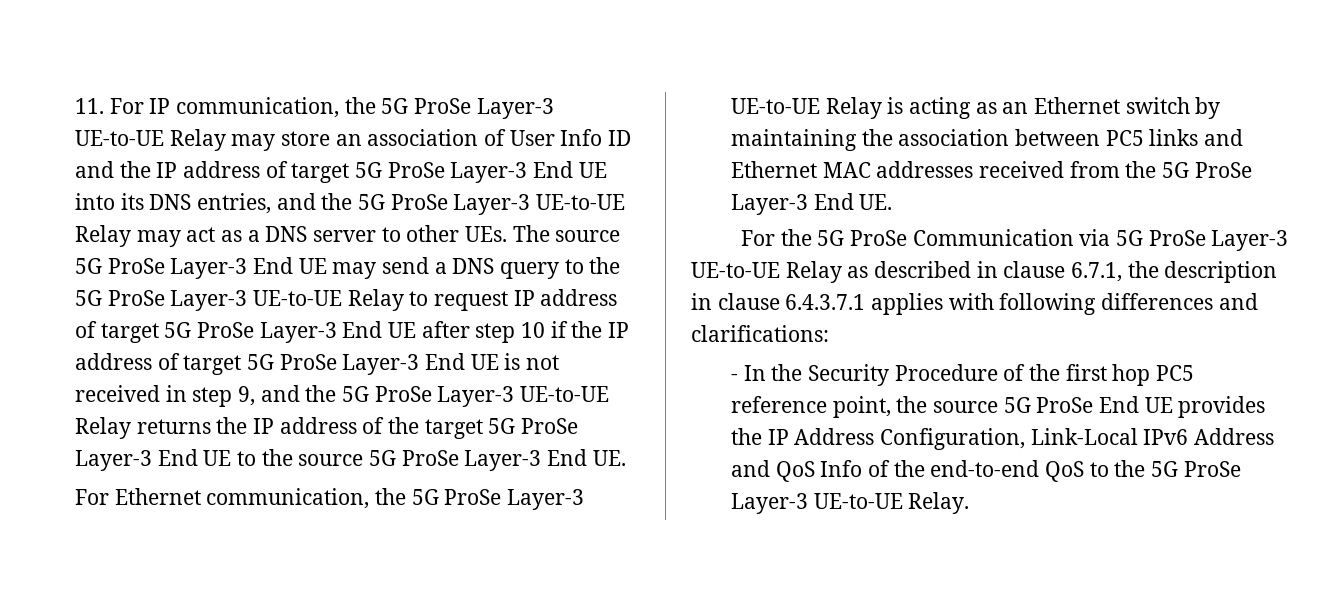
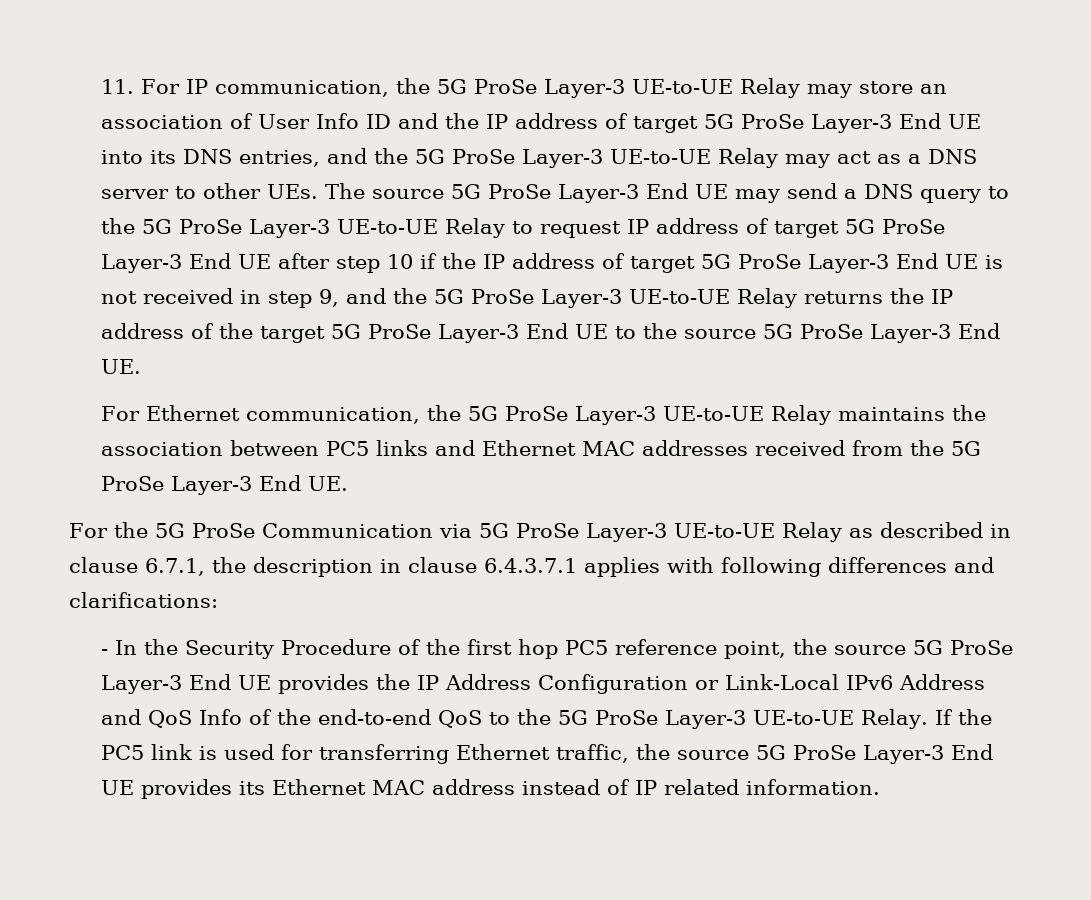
- For Ethernet communication, the 5G ProSe Layer-3 UE-to-UE Relay is acting as an Ethernet switch by maintaining the association between PC5 links and Ethernet MAC addresses received from the 5G ProSe Layer-3 End UE.
+ For Ethernet communication, the 5G ProSe Layer-3 UE-to-UE Relay maintains the association between PC5 links and Ethernet MAC addresses received from the 5G ProSe Layer-3 End UE.
- - In the Security Procedure of the first hop PC5 reference point, the source 5G ProSe End UE provides the IP Address Configuration, Link-Local IPv6 Address and QoS Info of the end-to-end QoS to the 5G ProSe Layer-3 UE-to-UE Relay.
+ - In the Security Procedure of the first hop PC5 reference point, the source 5G ProSe Layer-3 End UE provides the IP Address Configuration or Link-Local IPv6 Address and QoS Info of the end-to-end QoS to the 5G ProSe Layer-3 UE-to-UE Relay.
+ If the PC5 link is used for transferring Ethernet traffic, the source 5G ProSe Layer-3 End UE provides its Ethernet MAC address instead of IP related information.

